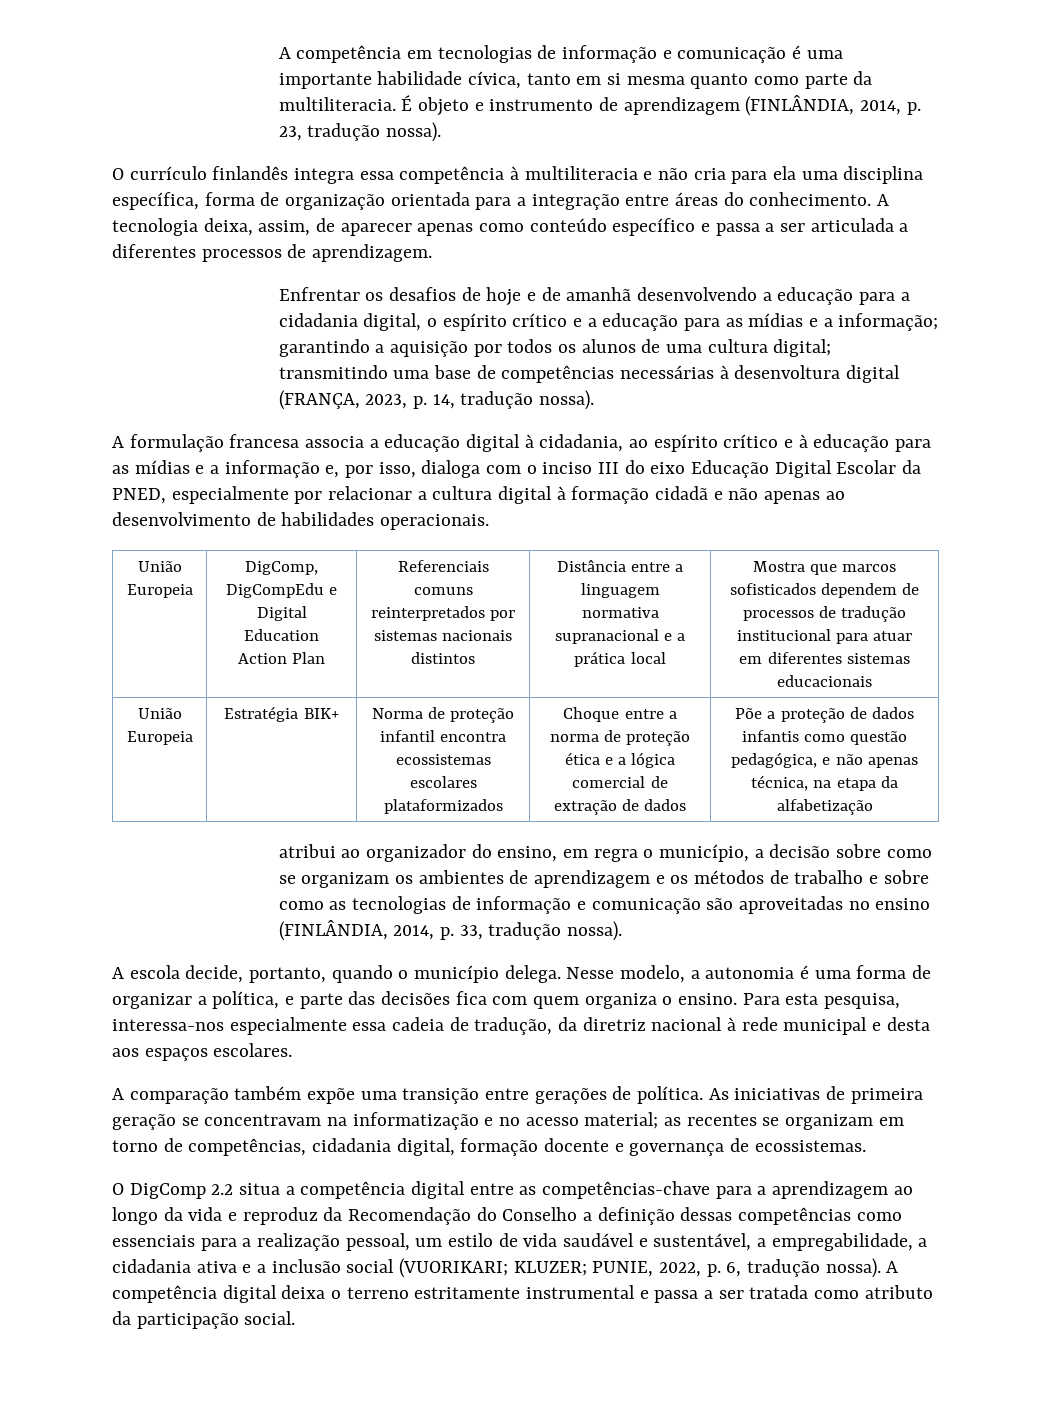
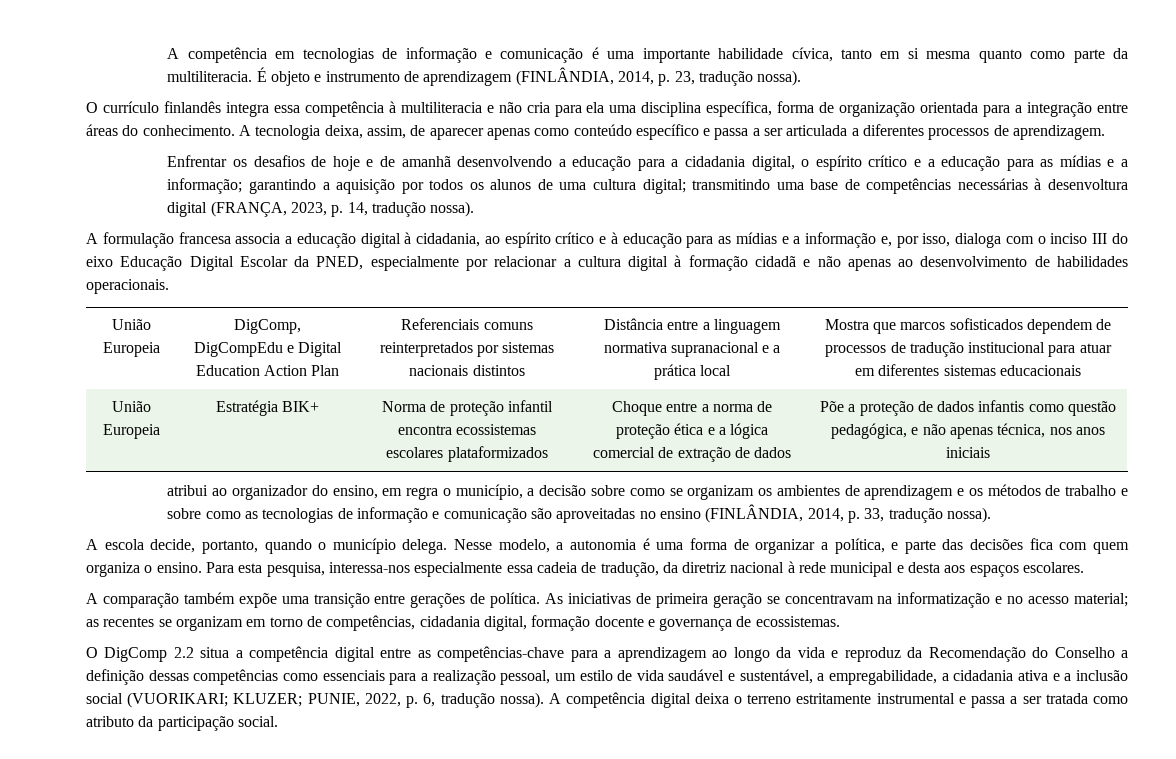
- Põe a proteção de dados infantis como questão pedagógica, e não apenas técnica, na etapa da alfabetização
+ Põe a proteção de dados infantis como questão pedagógica, e não apenas técnica, nos anos iniciais

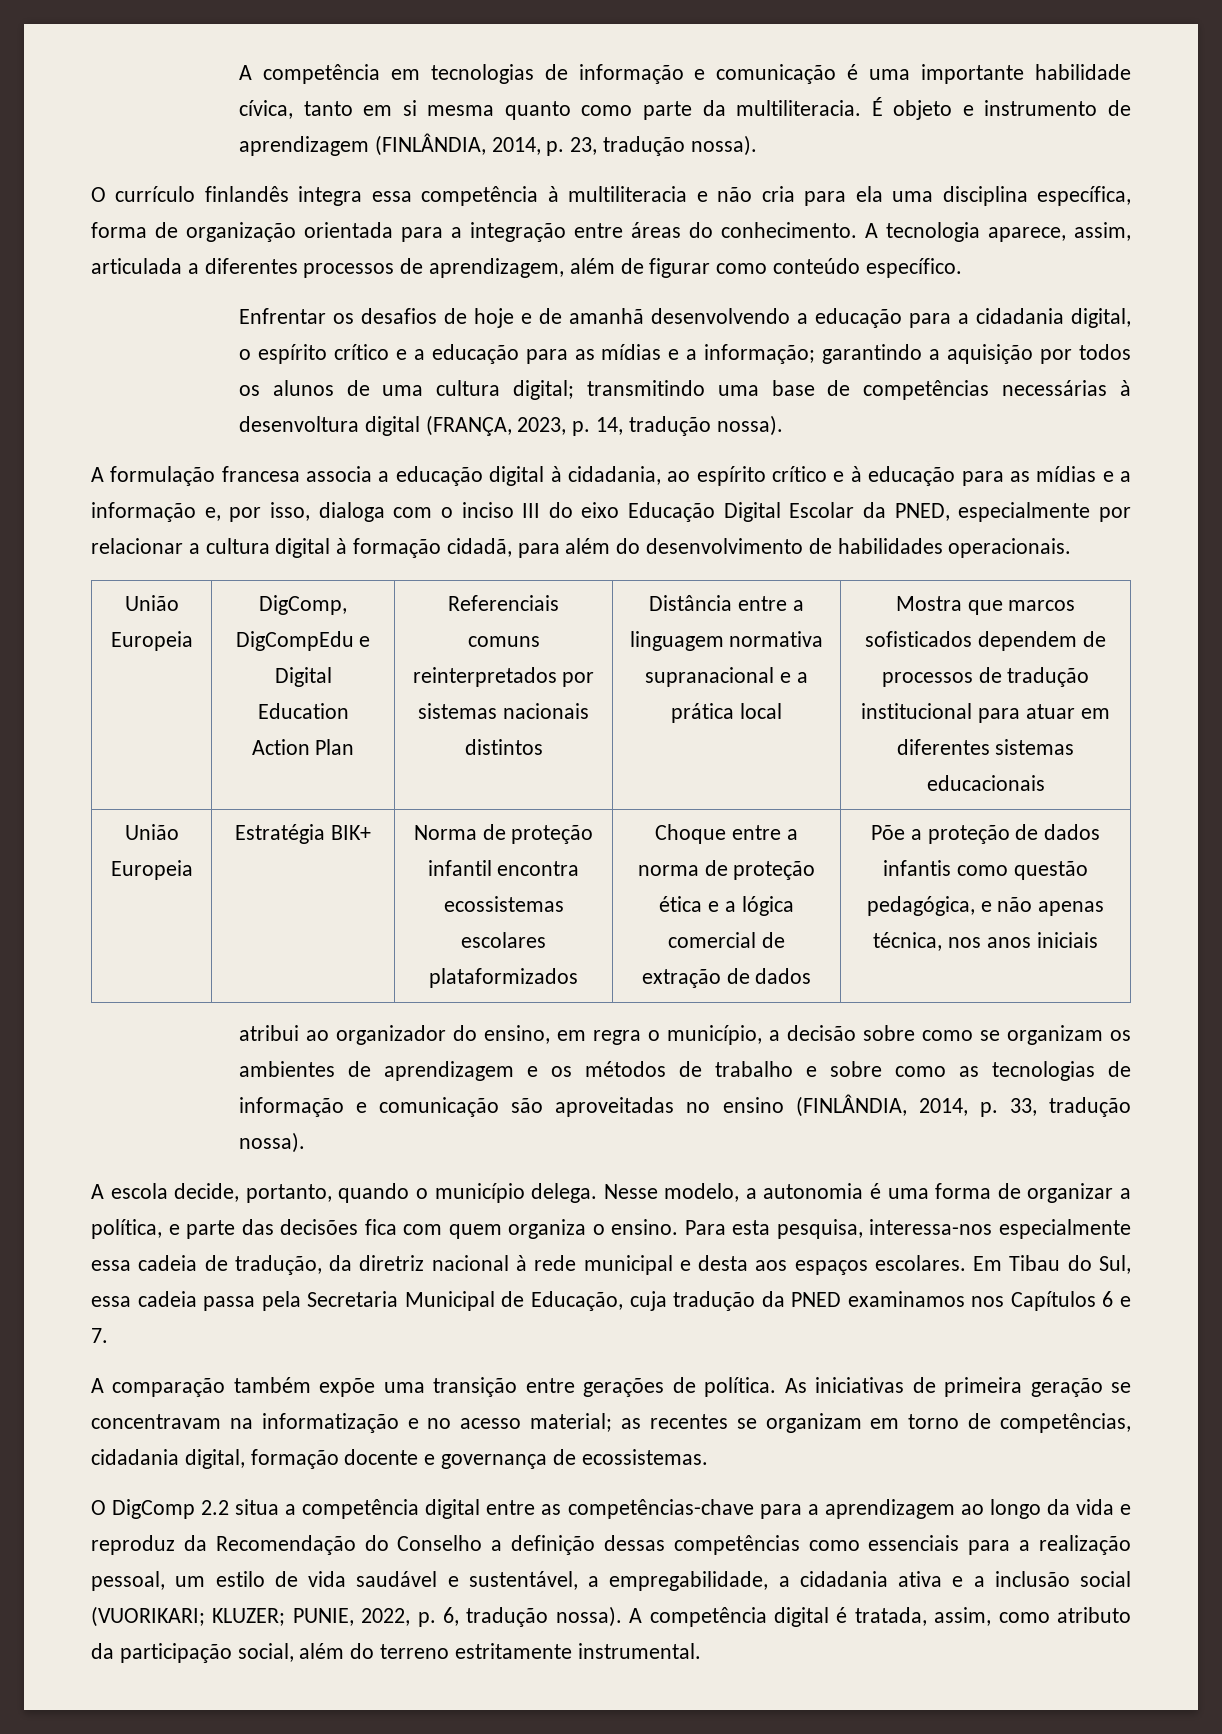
- A tecnologia deixa, assim, de aparecer apenas como conteúdo específico e passa a ser articulada a diferentes processos de aprendizagem.
+ A tecnologia aparece, assim, articulada a diferentes processos de aprendizagem, além de figurar como conteúdo específico.
- A formulação francesa associa a educação digital à cidadania, ao espírito crítico e à educação para as mídias e a informação e, por isso, dialoga com o inciso III do eixo Educação Digital Escolar da PNED, especialmente por relacionar a cultura digital à formação cidadã e não apenas ao desenvolvimento de habilidades operacionais.
+ A formulação francesa associa a educação digital à cidadania, ao espírito crítico e à educação para as mídias e a informação e, por isso, dialoga com o inciso III do eixo Educação Digital Escolar da PNED, especialmente por relacionar a cultura digital à formação cidadã, para além do desenvolvimento de habilidades operacionais.
+ Em Tibau do Sul, essa cadeia passa pela Secretaria Municipal de Educação, cuja tradução da PNED examinamos nos Capítulos 6 e 7.
- A competência digital deixa o terreno estritamente instrumental e passa a ser tratada como atributo da participação social.
+ A competência digital é tratada, assim, como atributo da participação social, além do terreno estritamente instrumental.

